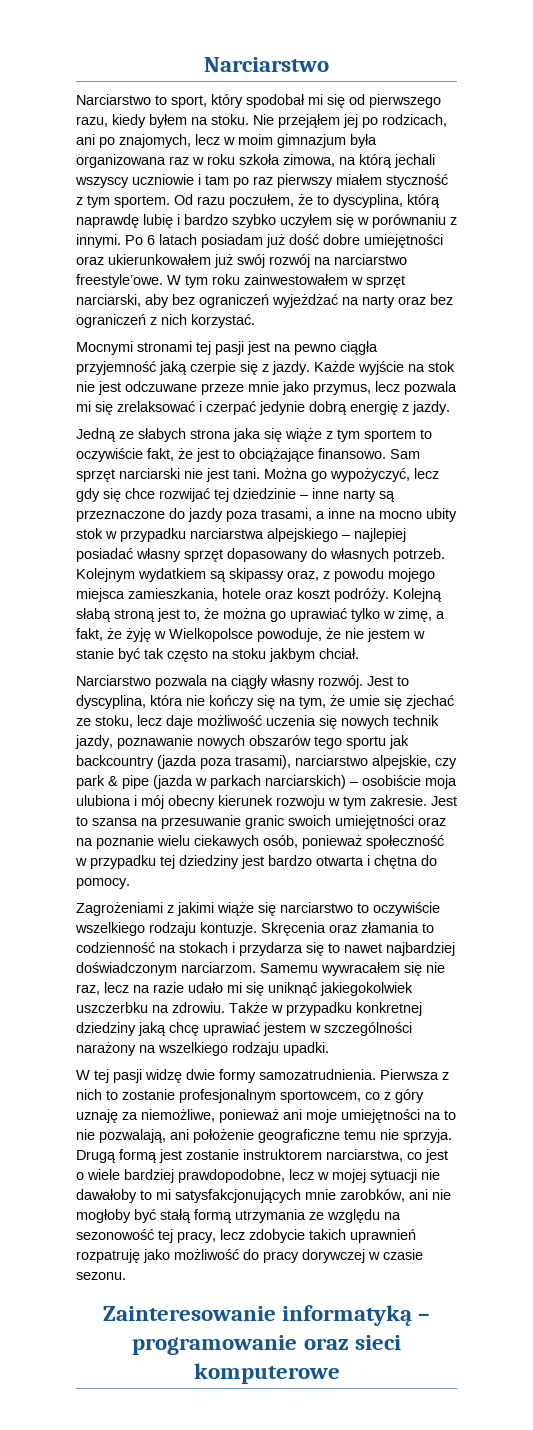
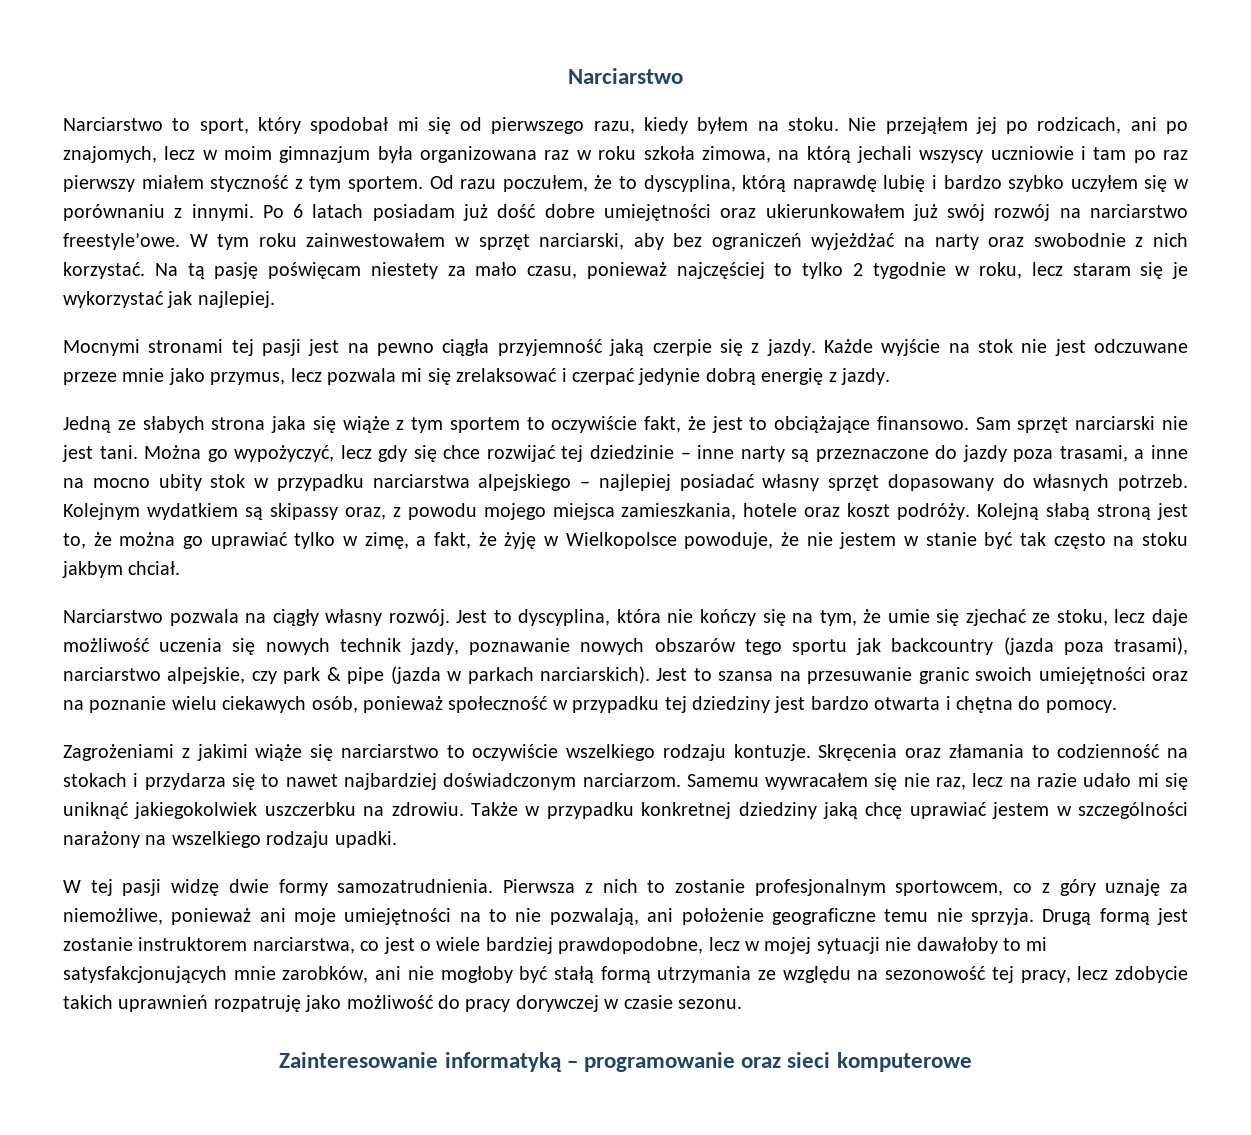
- W tym roku zainwestowałem w sprzęt narciarski, aby bez ograniczeń wyjeżdżać na narty oraz bez ograniczeń z nich korzystać.
+ W tym roku zainwestowałem w sprzęt narciarski, aby bez ograniczeń wyjeżdżać na narty oraz swobodnie z nich korzystać. Na tą pasję poświęcam niestety za mało czasu, ponieważ najczęściej to tylko 2 tygodnie w roku, lecz staram się je wykorzystać jak najlepiej.
- Jest to dyscyplina, która nie kończy się na tym, że umie się zjechać ze stoku, lecz daje możliwość uczenia się nowych technik jazdy, poznawanie nowych obszarów tego sportu jak backcountry (jazda poza trasami), narciarstwo alpejskie, czy park & pipe (jazda w parkach narciarskich) – osobiście moja ulubiona i mój obecny kierunek rozwoju w tym zakresie.
+ Jest to dyscyplina, która nie kończy się na tym, że umie się zjechać ze stoku, lecz daje możliwość uczenia się nowych technik jazdy, poznawanie nowych obszarów tego sportu jak backcountry (jazda poza trasami), narciarstwo alpejskie, czy park & pipe (jazda w parkach narciarskich).

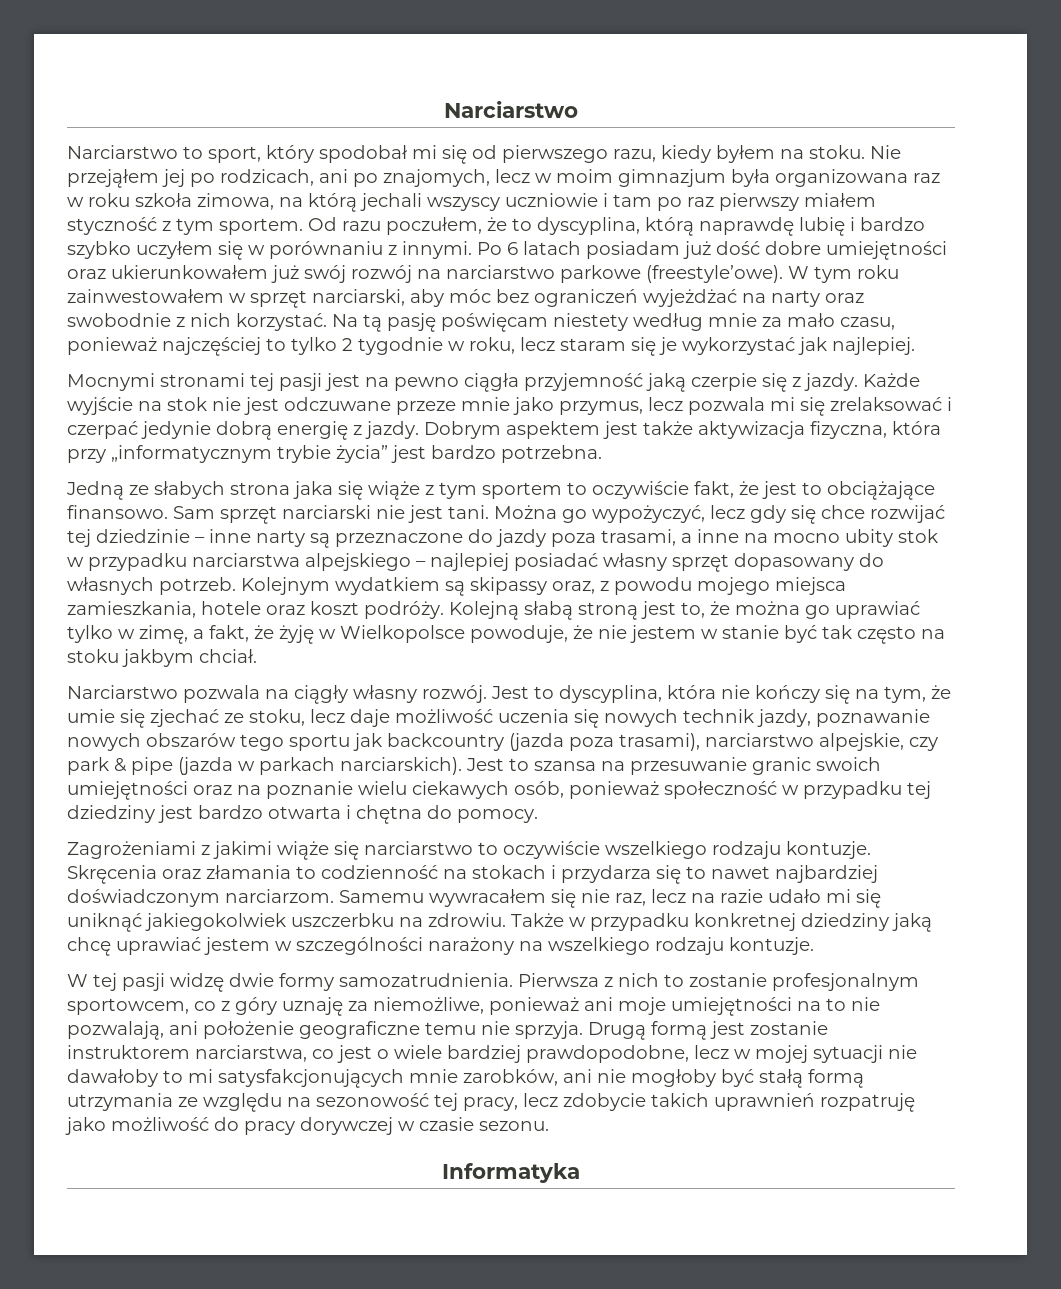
- Po 6 latach posiadam już dość dobre umiejętności oraz ukierunkowałem już swój rozwój na narciarstwo freestyle’owe.
+ Po 6 latach posiadam już dość dobre umiejętności oraz ukierunkowałem już swój rozwój na narciarstwo parkowe (freestyle’owe).
- W tym roku zainwestowałem w sprzęt narciarski, aby bez ograniczeń wyjeżdżać na narty oraz swobodnie z nich korzystać.
+ W tym roku zainwestowałem w sprzęt narciarski, aby móc bez ograniczeń wyjeżdżać na narty oraz swobodnie z nich korzystać.
- Na tą pasję poświęcam niestety za mało czasu, ponieważ najczęściej to tylko 2 tygodnie w roku, lecz staram się je wykorzystać jak najlepiej.
+ Na tą pasję poświęcam niestety według mnie za mało czasu, ponieważ najczęściej to tylko 2 tygodnie w roku, lecz staram się je wykorzystać jak najlepiej.
+ Dobrym aspektem jest także aktywizacja fizyczna, która przy „informatycznym trybie życia” jest bardzo potrzebna.
- Także w przypadku konkretnej dziedziny jaką chcę uprawiać jestem w szczególności narażony na wszelkiego rodzaju upadki.
+ Także w przypadku konkretnej dziedziny jaką chcę uprawiać jestem w szczególności narażony na wszelkiego rodzaju kontuzje.
- Zainteresowanie informatyką – programowanie oraz sieci komputerowe
+ Informatyka

